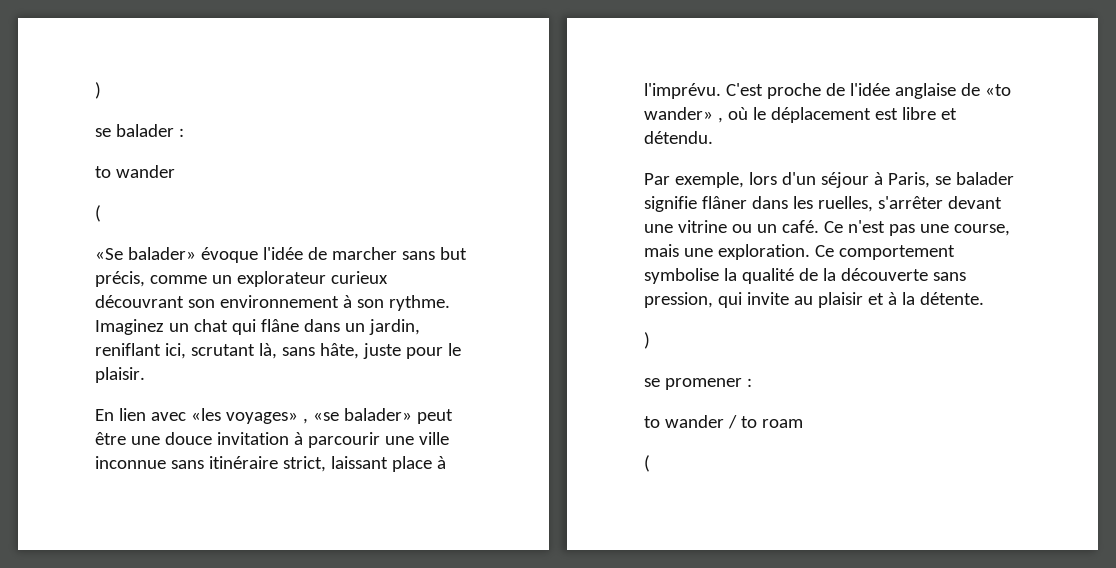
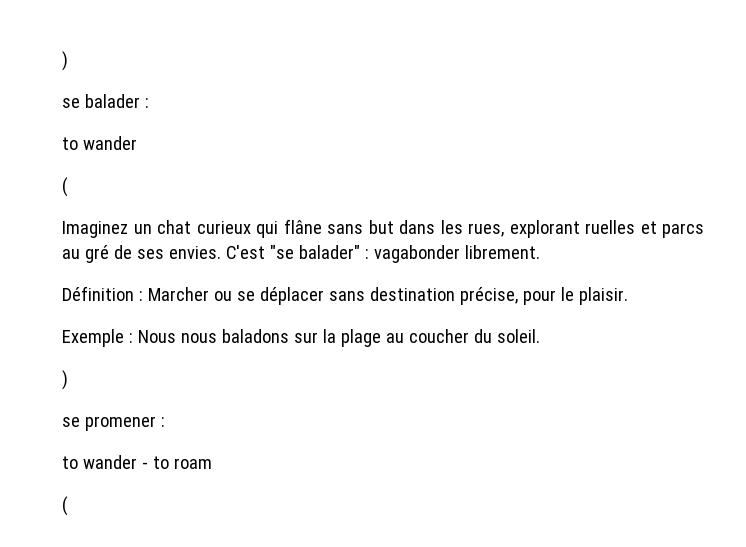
- «Se balader» évoque l'idée de marcher sans but précis, comme un explorateur curieux découvrant son environnement à son rythme. Imaginez un chat qui flâne dans un jardin, reniflant ici, scrutant là, sans hâte, juste pour le plaisir.
- En lien avec «les voyages» , «se balader» peut être une douce invitation à parcourir une ville inconnue sans itinéraire strict, laissant place à l'imprévu. C'est proche de l'idée anglaise de «to wander» , où le déplacement est libre et détendu.
- Par exemple, lors d'un séjour à Paris, se balader signifie flâner dans les ruelles, s'arrêter devant une vitrine ou un café. Ce n'est pas une course, mais une exploration. Ce comportement symbolise la qualité de la découverte sans pression, qui invite au plaisir et à la détente.
+ Imaginez un chat curieux qui flâne sans but dans les rues, explorant ruelles et parcs au gré de ses envies. C'est "se balader" : vagabonder librement.
+ Définition : Marcher ou se déplacer sans destination précise, pour le plaisir.
+ Exemple : Nous nous baladons sur la plage au coucher du soleil.
- to wander / to roam
+ to wander - to roam

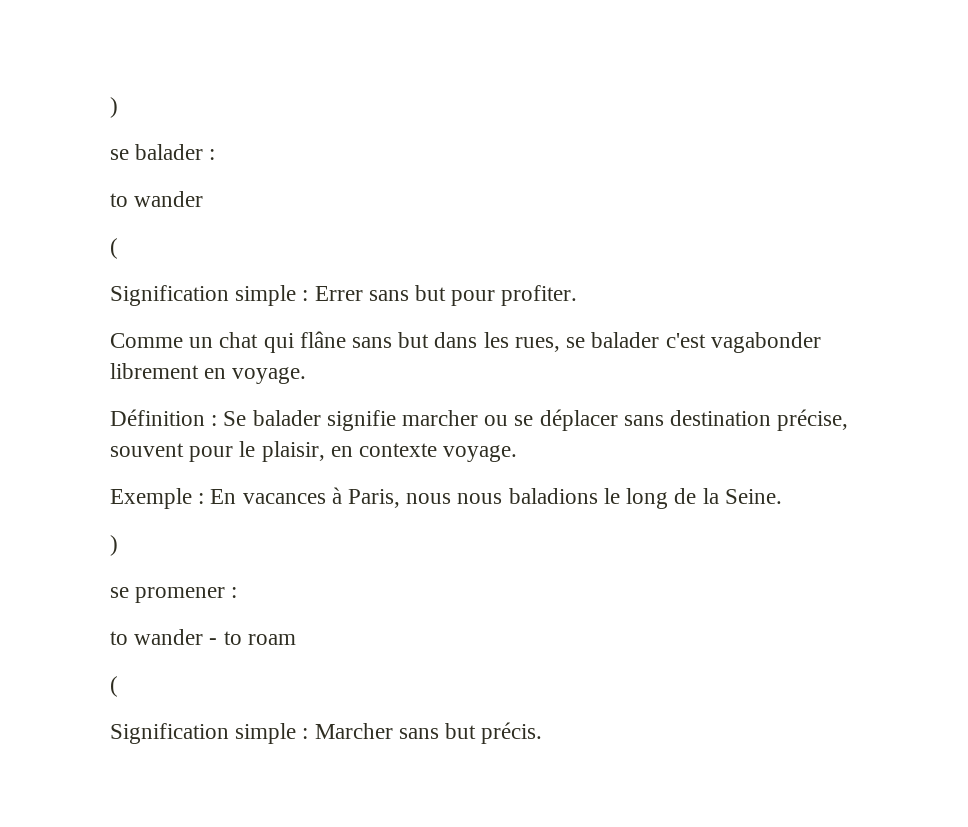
- Imaginez un chat curieux qui flâne sans but dans les rues, explorant ruelles et parcs au gré de ses envies. C'est "se balader" : vagabonder librement.
- Définition : Marcher ou se déplacer sans destination précise, pour le plaisir.
- Exemple : Nous nous baladons sur la plage au coucher du soleil.
+ Signification simple : Errer sans but pour profiter.
+ Comme un chat qui flâne sans but dans les rues, se balader c'est vagabonder librement en voyage.
+ Définition : Se balader signifie marcher ou se déplacer sans destination précise, souvent pour le plaisir, en contexte voyage.
+ Exemple : En vacances à Paris, nous nous baladions le long de la Seine.
+ Signification simple : Marcher sans but précis.

